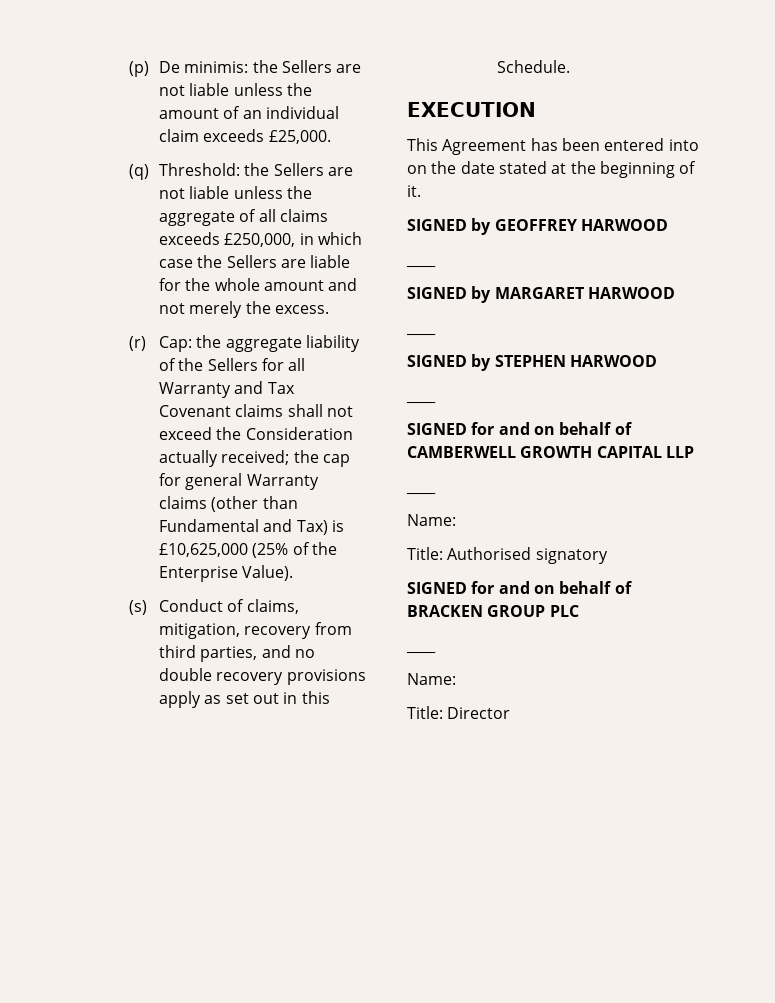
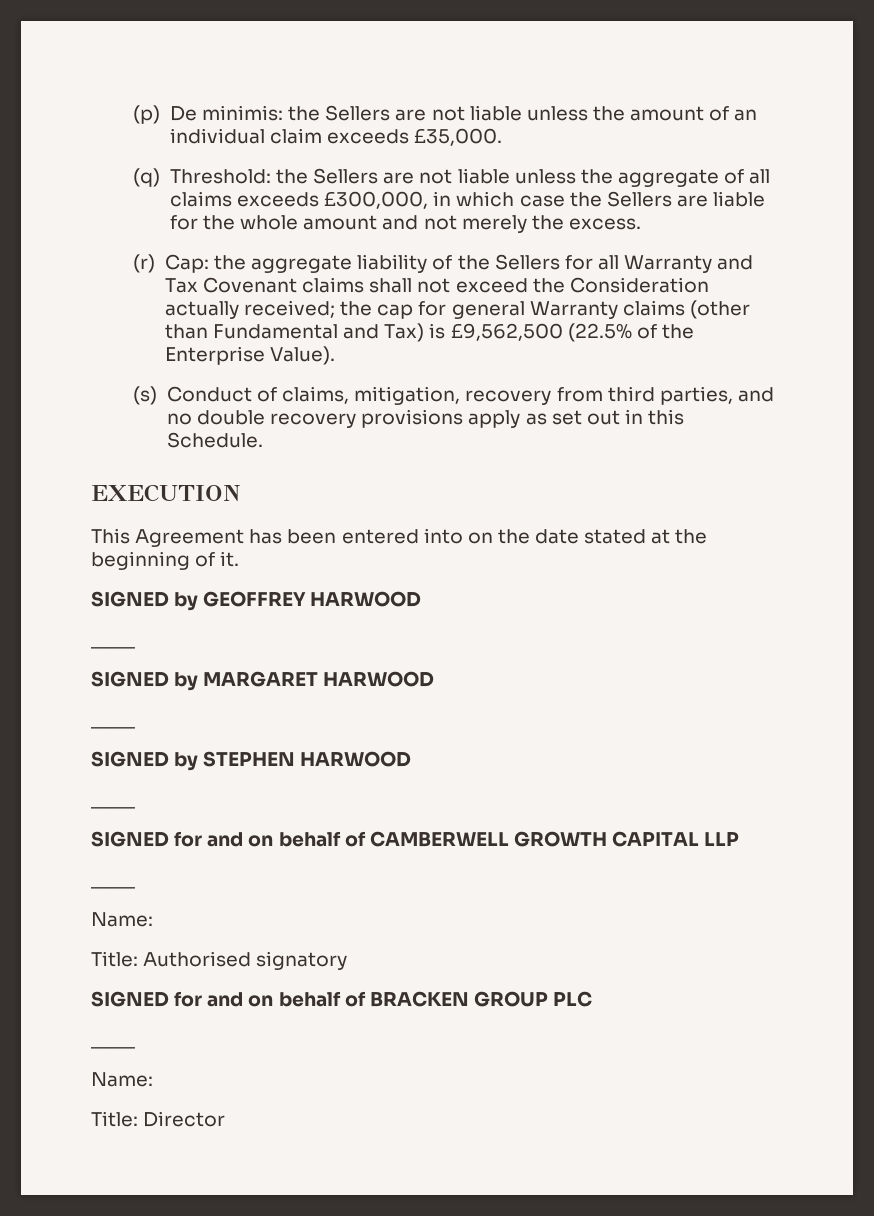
- (p) De minimis: the Sellers are not liable unless the amount of an individual claim exceeds £25,000.
+ (p) De minimis: the Sellers are not liable unless the amount of an individual claim exceeds £35,000.
- (q) Threshold: the Sellers are not liable unless the aggregate of all claims exceeds £250,000, in which case the Sellers are liable for the whole amount and not merely the excess.
+ (q) Threshold: the Sellers are not liable unless the aggregate of all claims exceeds £300,000, in which case the Sellers are liable for the whole amount and not merely the excess.
- (r) Cap: the aggregate liability of the Sellers for all Warranty and Tax Covenant claims shall not exceed the Consideration actually received; the cap for general Warranty claims (other than Fundamental and Tax) is £10,625,000 (25% of the Enterprise Value).
+ (r) Cap: the aggregate liability of the Sellers for all Warranty and Tax Covenant claims shall not exceed the Consideration actually received; the cap for general Warranty claims (other than Fundamental and Tax) is £9,562,500 (22.5% of the Enterprise Value).

